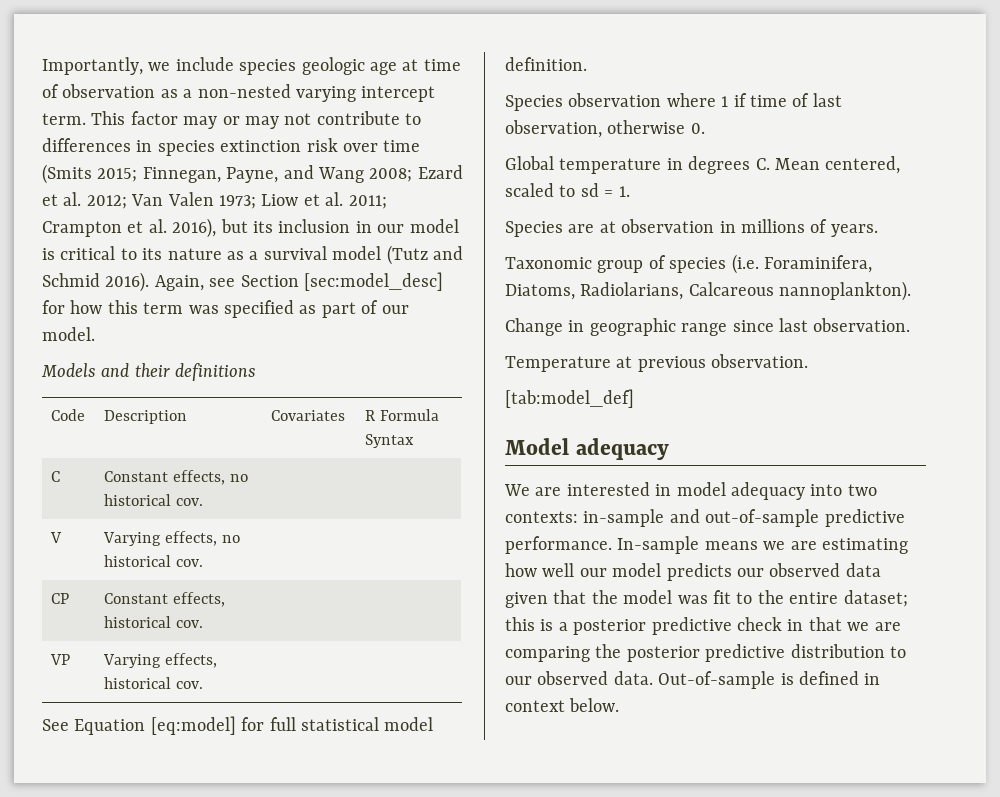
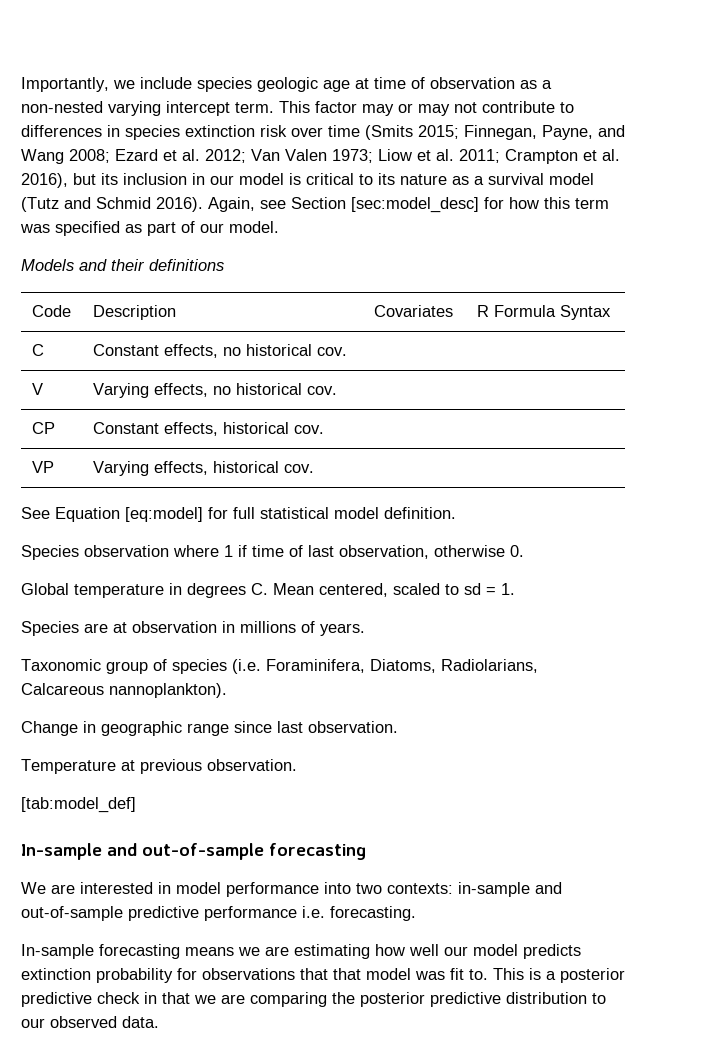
- Model adequacy
+ In-sample and out-of-sample forecasting
- We are interested in model adequacy into two contexts: in-sample and out-of-sample predictive performance. In-sample means we are estimating how well our model predicts our observed data given that the model was fit to the entire dataset; this is a posterior predictive check in that we are comparing the posterior predictive distribution to our observed data. Out-of-sample is defined in context below.
+ We are interested in model performance into two contexts: in-sample and out-of-sample predictive performance i.e. forecasting.
+ In-sample forecasting means we are estimating how well our model predicts extinction probability for observations that that model was fit to. This is a posterior predictive check in that we are comparing the posterior predictive distribution to our observed data.

